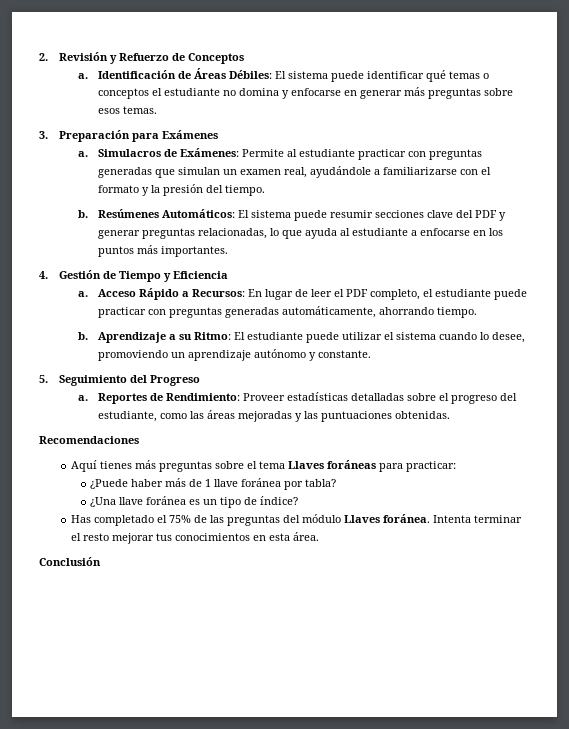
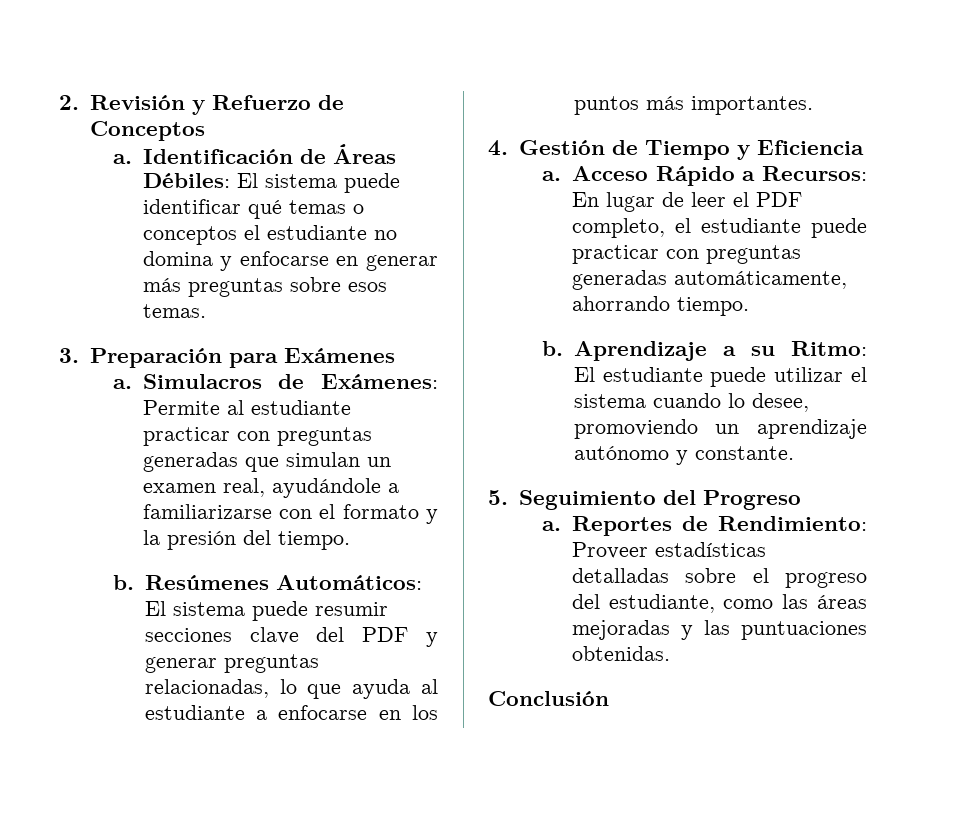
- Recomendaciones
- Aquí tienes más preguntas sobre el tema Llaves foráneas para practicar:
- ¿Puede haber más de 1 llave foránea por tabla?
- ¿Una llave foránea es un tipo de índice?
- Has completado el 75% de las preguntas del módulo Llaves foránea. Intenta terminar el resto mejorar tus conocimientos en esta área.

